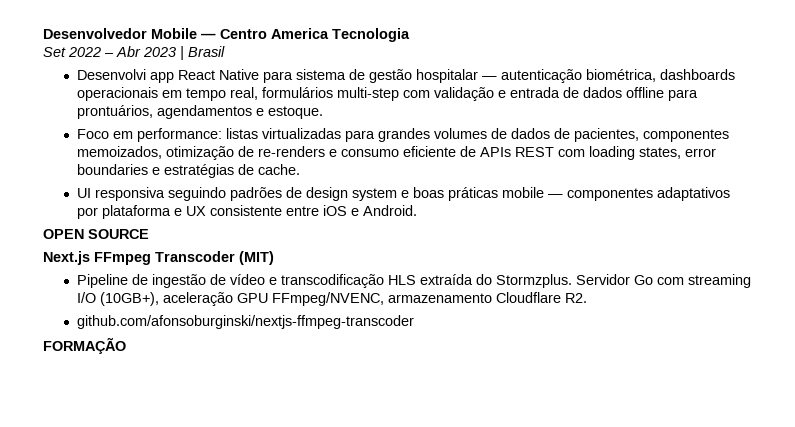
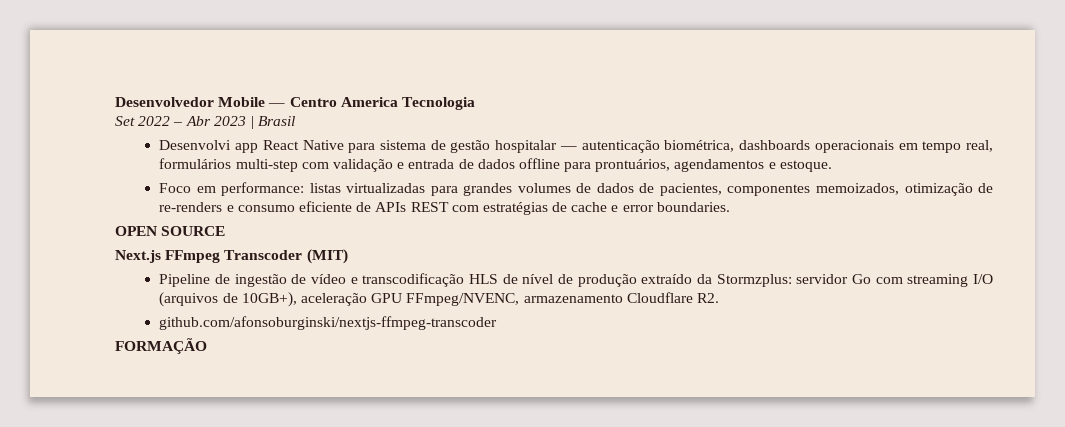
- Foco em performance: listas virtualizadas para grandes volumes de dados de pacientes, componentes memoizados, otimização de re-renders e consumo eficiente de APIs REST com loading states, error boundaries e estratégias de cache.
- UI responsiva seguindo padrões de design system e boas práticas mobile — componentes adaptativos por plataforma e UX consistente entre iOS e Android.
+ Foco em performance: listas virtualizadas para grandes volumes de dados de pacientes, componentes memoizados, otimização de re-renders e consumo eficiente de APIs REST com estratégias de cache e error boundaries.
- Pipeline de ingestão de vídeo e transcodificação HLS extraída do Stormzplus. Servidor Go com streaming I/O (10GB+), aceleração GPU FFmpeg/NVENC, armazenamento Cloudflare R2.
+ Pipeline de ingestão de vídeo e transcodificação HLS de nível de produção extraído da Stormzplus: servidor Go com streaming I/O (arquivos de 10GB+), aceleração GPU FFmpeg/NVENC, armazenamento Cloudflare R2.

